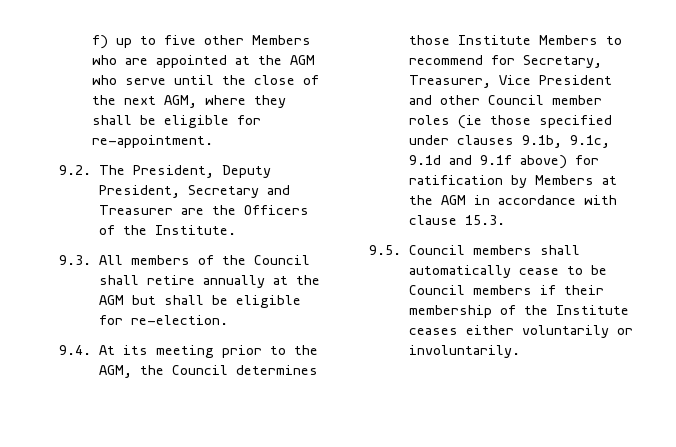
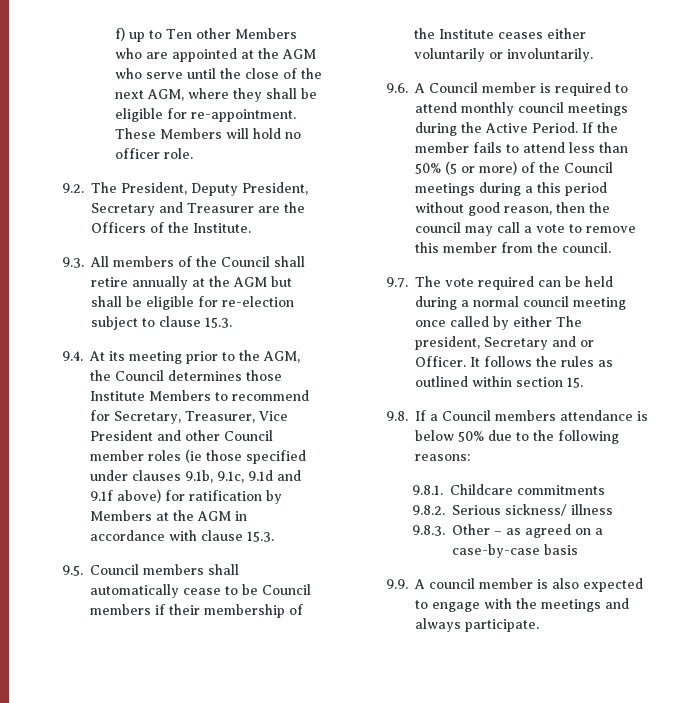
- f) up to five other Members who are appointed at the AGM who serve until the close of the next AGM, where they shall be eligible for re-appointment.
+ f) up to Ten other Members who are appointed at the AGM who serve until the close of the next AGM, where they shall be eligible for re-appointment. These Members will hold no officer role.
- 9.3. All members of the Council shall retire annually at the AGM but shall be eligible for re-election.
+ 9.3. All members of the Council shall retire annually at the AGM but shall be eligible for re-election subject to clause 15.3.
+ 9.6. A Council member is required to attend monthly council meetings during the Active Period. If the member fails to attend less than 50% (5 or more) of the Council meetings during a this period without good reason, then the council may call a vote to remove this member from the council.
+ 9.7. The vote required can be held during a normal council meeting once called by either The president, Secretary and or Officer. It follows the rules as outlined within section 15.
+ 9.8. If a Council members attendance is below 50% due to the following reasons:
+ 9.8.1. Childcare commitments
+ 9.8.2. Serious sickness/ illness
+ 9.8.3. Other – as agreed on a case-by-case basis
+ 9.9. A council member is also expected to engage with the meetings and always participate.

